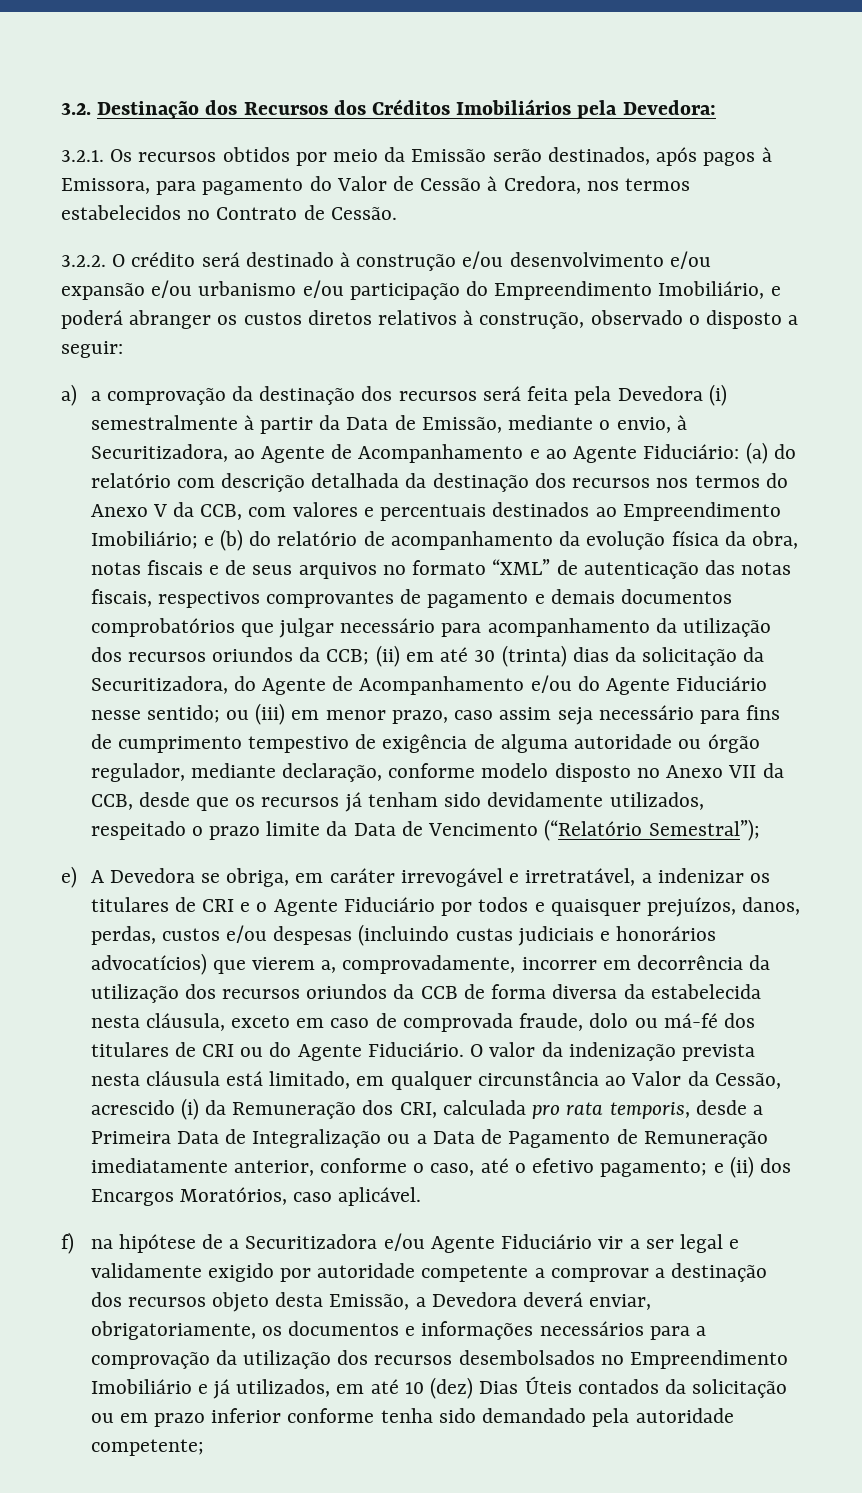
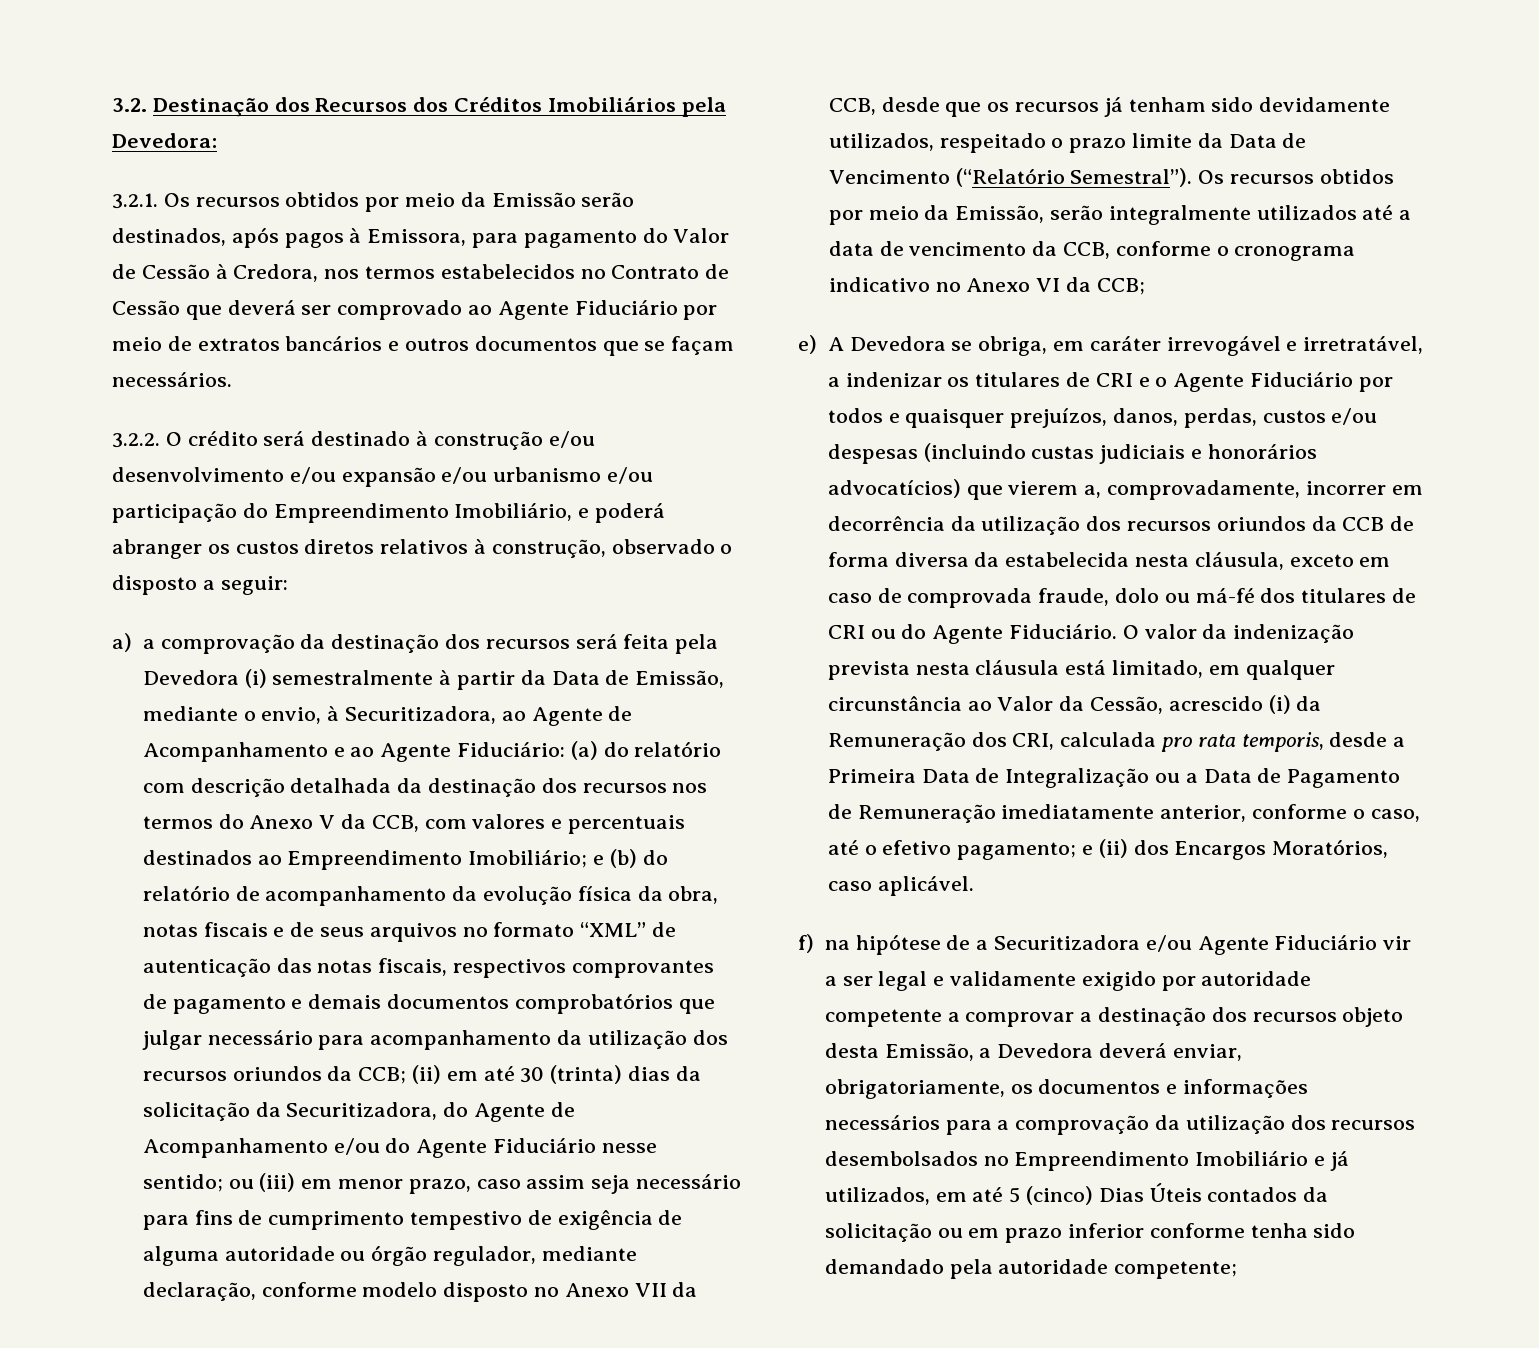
- 3.2.1. Os recursos obtidos por meio da Emissão serão destinados, após pagos à Emissora, para pagamento do Valor de Cessão à Credora, nos termos estabelecidos no Contrato de Cessão.
+ 3.2.1. Os recursos obtidos por meio da Emissão serão destinados, após pagos à Emissora, para pagamento do Valor de Cessão à Credora, nos termos estabelecidos no Contrato de Cessão que deverá ser comprovado ao Agente Fiduciário por meio de extratos bancários e outros documentos que se façam necessários.
- ou (iii) em menor prazo, caso assim seja necessário para fins de cumprimento tempestivo de exigência de alguma autoridade ou órgão regulador, mediante declaração, conforme modelo disposto no Anexo VII da CCB, desde que os recursos já tenham sido devidamente utilizados, respeitado o prazo limite da Data de Vencimento (“Relatório Semestral”);
+ ou (iii) em menor prazo, caso assim seja necessário para fins de cumprimento tempestivo de exigência de alguma autoridade ou órgão regulador, mediante declaração, conforme modelo disposto no Anexo VII da CCB, desde que os recursos já tenham sido devidamente utilizados, respeitado o prazo limite da Data de Vencimento (“Relatório Semestral”). Os recursos obtidos por meio da Emissão, serão integralmente utilizados até a data de vencimento da CCB, conforme o cronograma indicativo no Anexo VI da CCB;
- f) na hipótese de a Securitizadora e/ou Agente Fiduciário vir a ser legal e validamente exigido por autoridade competente a comprovar a destinação dos recursos objeto desta Emissão, a Devedora deverá enviar, obrigatoriamente, os documentos e informações necessários para a comprovação da utilização dos recursos desembolsados no Empreendimento Imobiliário e já utilizados, em até 10 (dez) Dias Úteis contados da solicitação ou em prazo inferior conforme tenha sido demandado pela autoridade competente;
+ f) na hipótese de a Securitizadora e/ou Agente Fiduciário vir a ser legal e validamente exigido por autoridade competente a comprovar a destinação dos recursos objeto desta Emissão, a Devedora deverá enviar, obrigatoriamente, os documentos e informações necessários para a comprovação da utilização dos recursos desembolsados no Empreendimento Imobiliário e já utilizados, em até 5 (cinco) Dias Úteis contados da solicitação ou em prazo inferior conforme tenha sido demandado pela autoridade competente;

